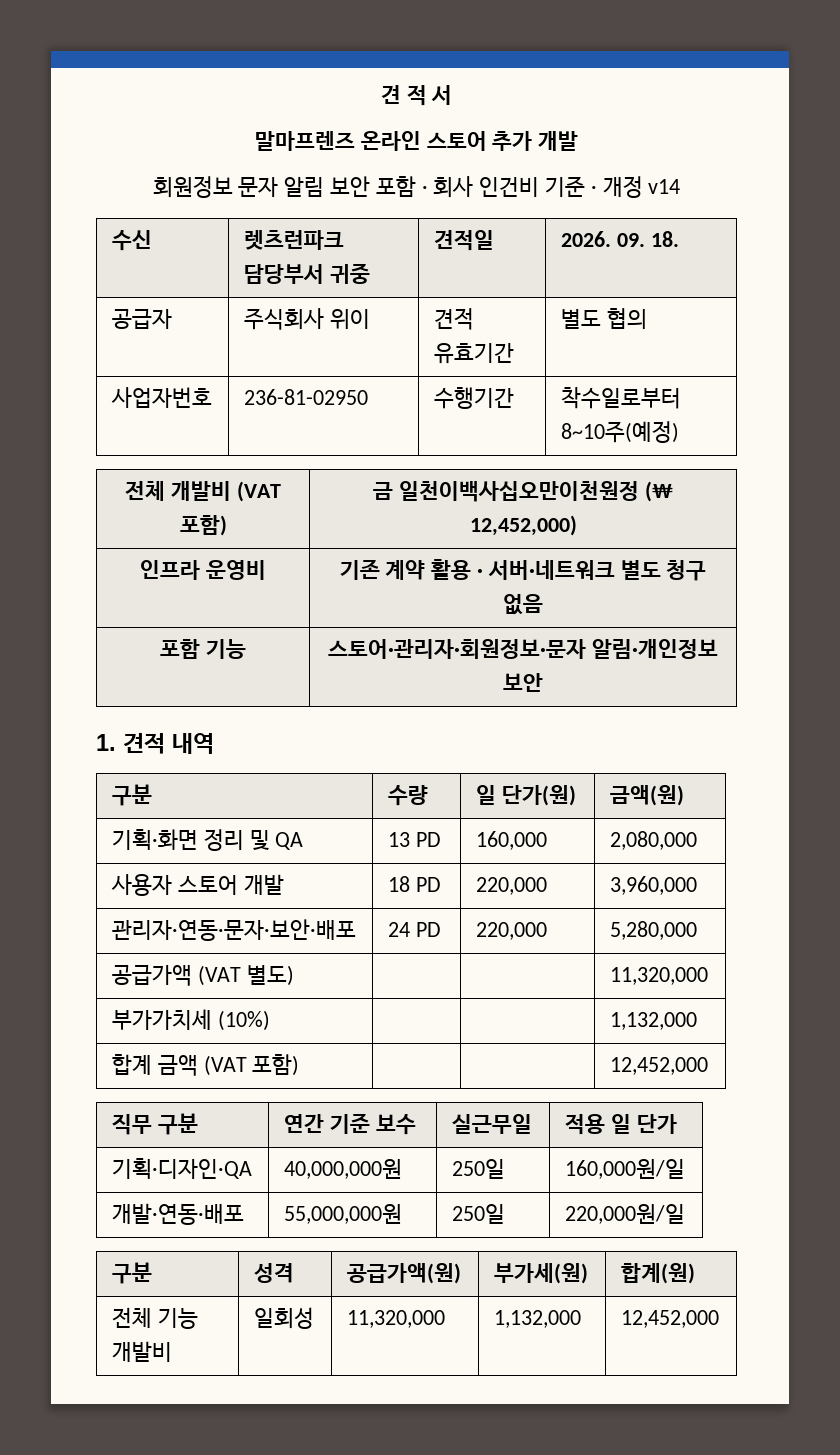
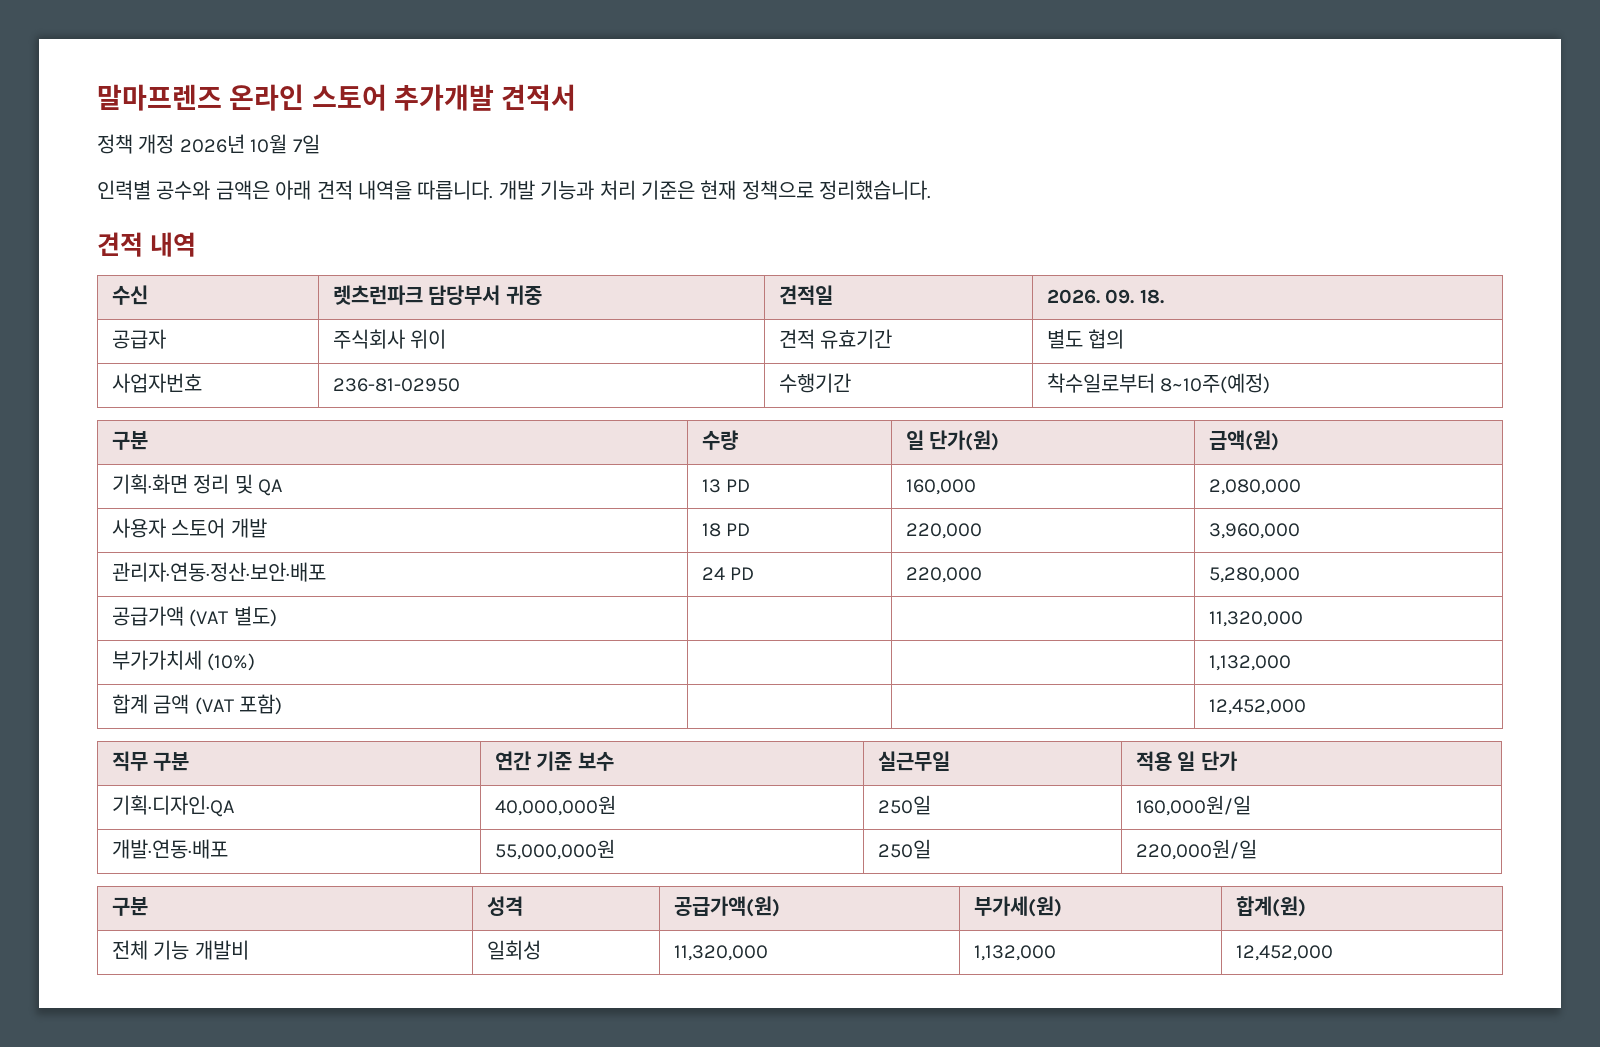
- 견 적 서
- 말마프렌즈 온라인 스토어 추가 개발
- 회원정보 문자 알림 보안 포함 · 회사 인건비 기준 · 개정 v14
+ 말마프렌즈 온라인 스토어 추가개발 견적서
+ 정책 개정 2026년 10월 7일
+ 인력별 공수와 금액은 아래 견적 내역을 따릅니다. 개발 기능과 처리 기준은 현재 정책으로 정리했습니다.
+ 견적 내역
- 전체 개발비 (VAT 포함) | 금 일천이백사십오만이천원정 (₩ 12,452,000)
- 인프라 운영비 | 기존 계약 활용 · 서버·네트워크 별도 청구 없음
- 포함 기능 | 스토어·관리자·회원정보·문자 알림·개인정보 보안
- 1. 견적 내역
- 관리자·연동·문자·보안·배포 | 24 PD | 220,000 | 5,280,000
+ 관리자·연동·정산·보안·배포 | 24 PD | 220,000 | 5,280,000

